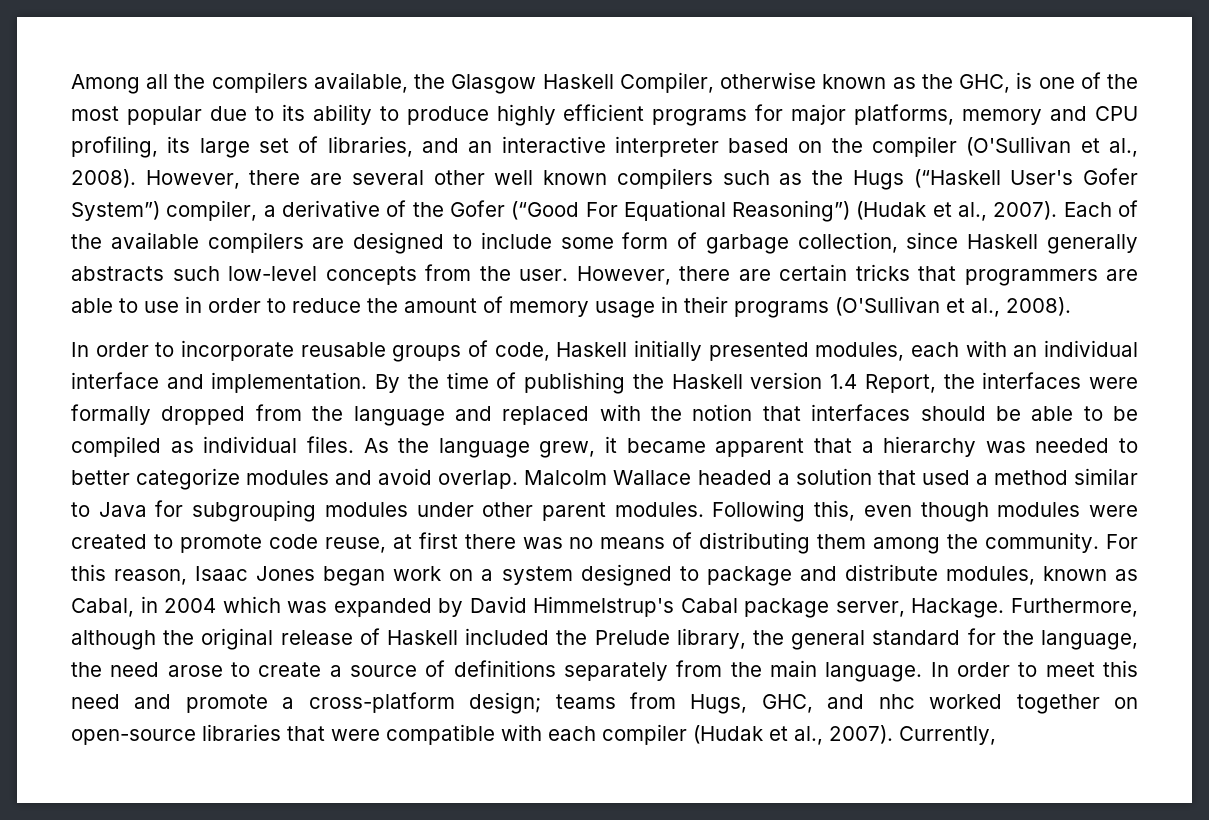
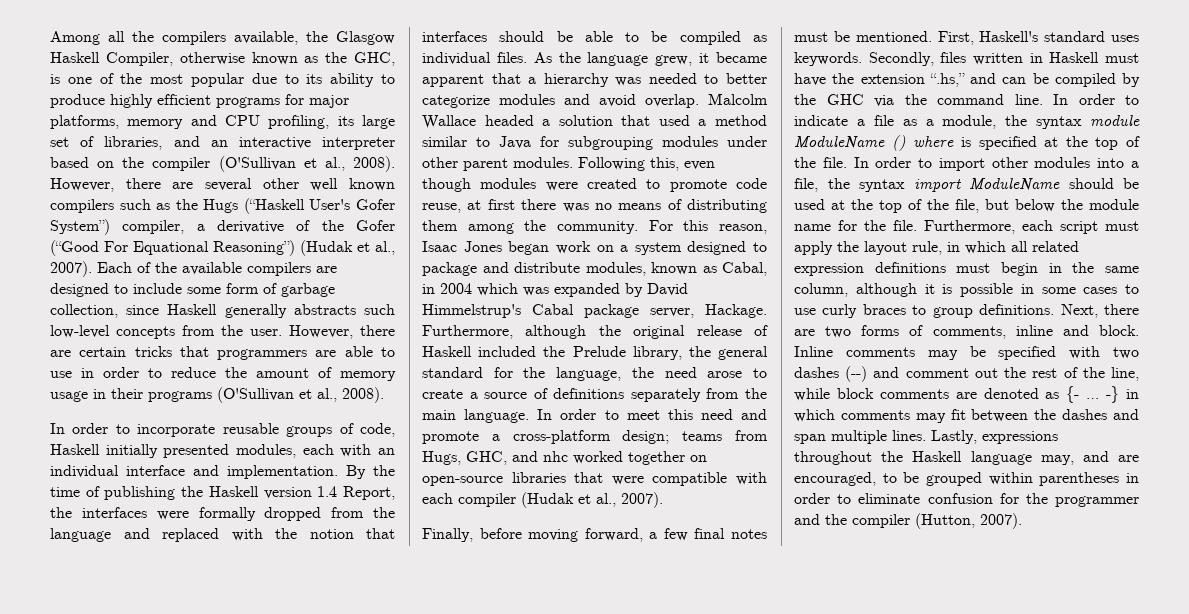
- In order to meet this need and promote a cross-platform design; teams from Hugs, GHC, and nhc worked together on open-source libraries that were compatible with each compiler (Hudak et al., 2007). Currently,
+ In order to meet this need and promote a cross-platform design; teams from Hugs, GHC, and nhc worked together on open-source libraries that were compatible with each compiler (Hudak et al., 2007).
+ Finally, before moving forward, a few final notes must be mentioned. First, Haskell's standard uses keywords. Secondly, files written in Haskell must have the extension “.hs,” and can be compiled by the GHC via the command line. In order to indicate a file as a module, the syntax module ModuleName () where is specified at the top of the file. In order to import other modules into a file, the syntax import ModuleName should be used at the top of the file, but below the module name for the file. Furthermore, each script must apply the layout rule, in which all related expression definitions must begin in the same column, although it is possible in some cases to use curly braces to group definitions. Next, there are two forms of comments, inline and block. Inline comments may be specified with two dashes (--) and comment out the rest of the line, while block comments are denoted as {- … -} in which comments may fit between the dashes and span multiple lines. Lastly, expressions throughout the Haskell language may, and are encouraged, to be grouped within parentheses in order to eliminate confusion for the programmer and the compiler (Hutton, 2007).

